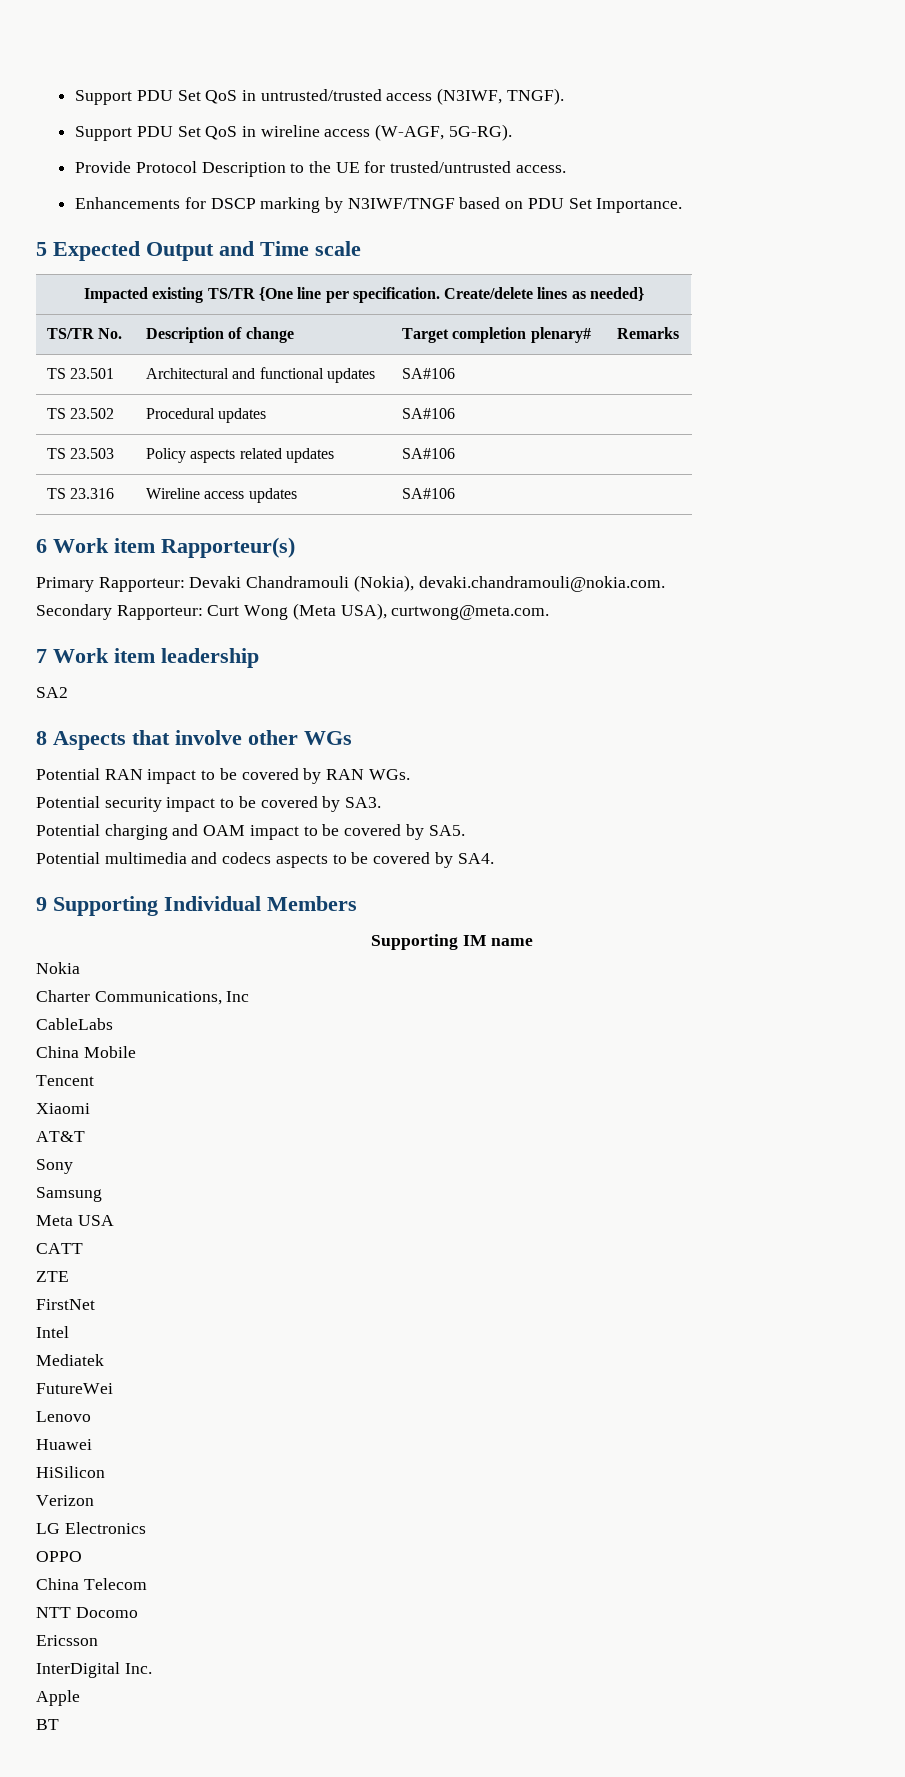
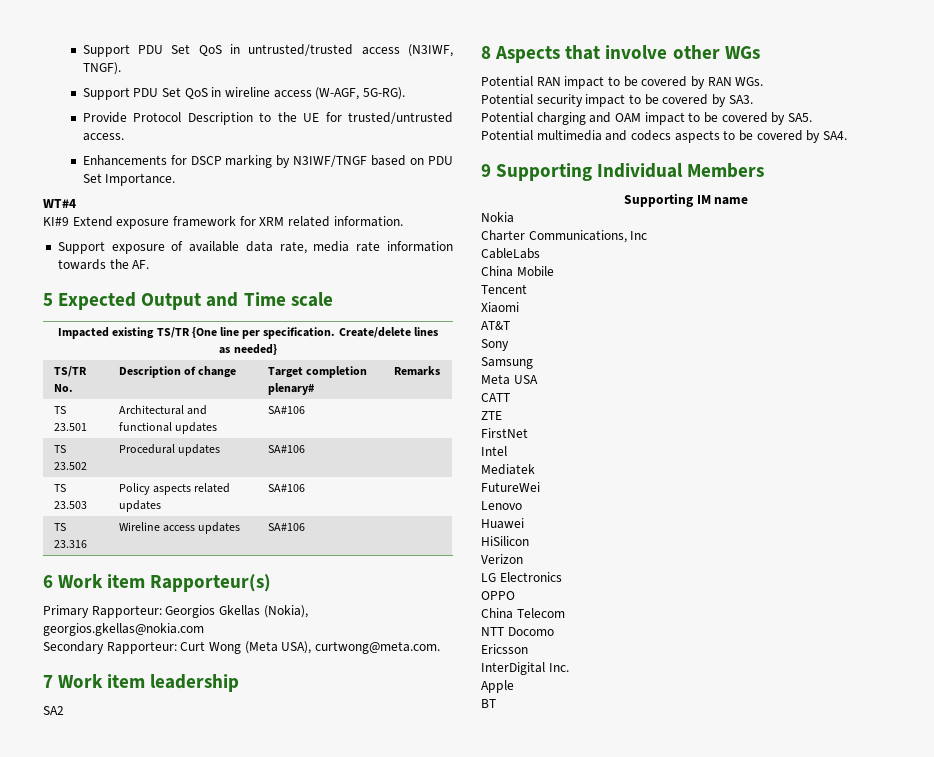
+ WT#4
+ KI#9 Extend exposure framework for XRM related information.
+ Support exposure of available data rate, media rate information towards the AF.
- Primary Rapporteur: Devaki Chandramouli (Nokia), devaki.chandramouli@nokia.com.
+ Primary Rapporteur: Georgios Gkellas (Nokia), georgios.gkellas@nokia.com

